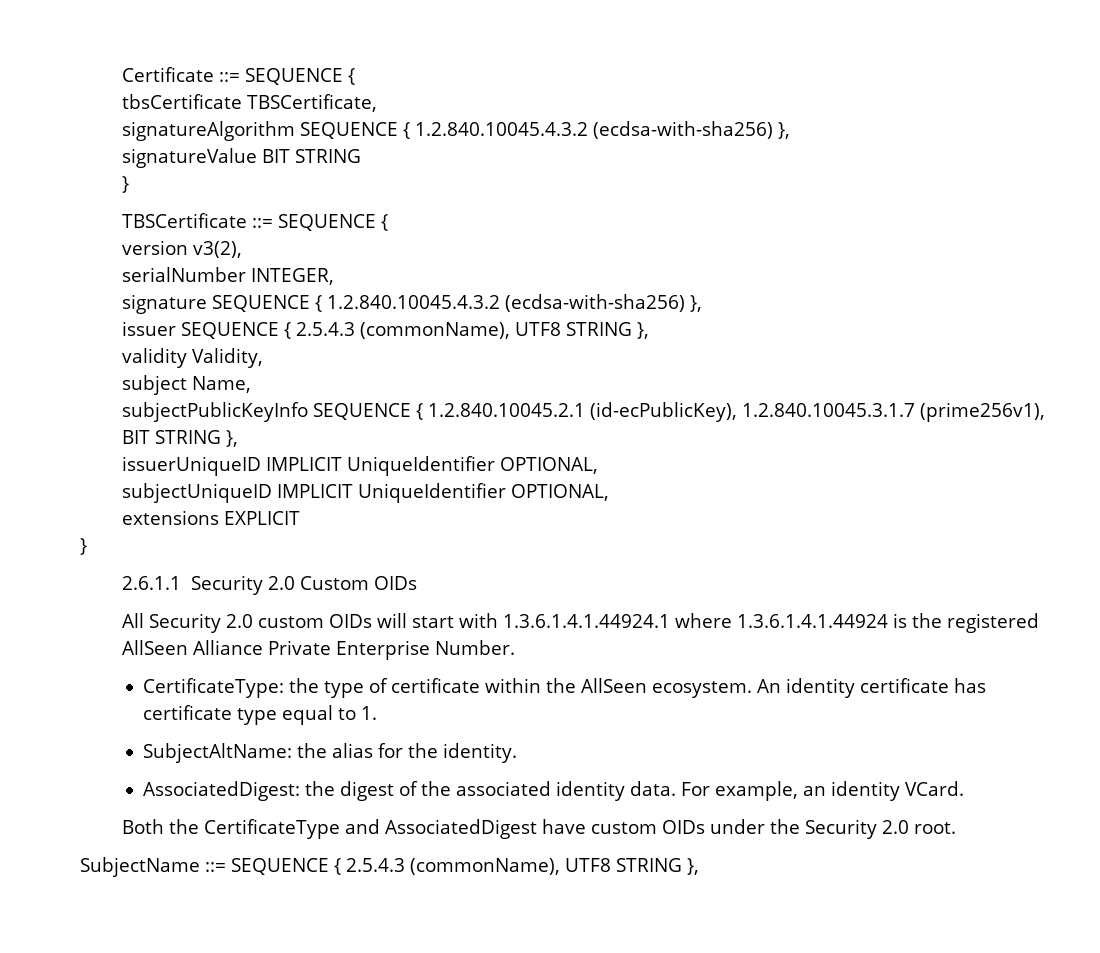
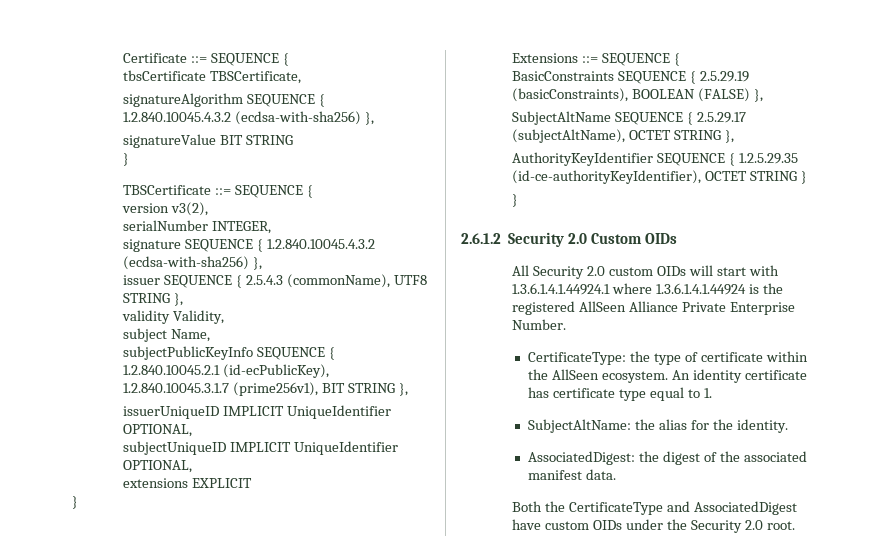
- 2.6.1.1 Security 2.0 Custom OIDs
+ Extensions ::= SEQUENCE {
+ BasicConstraints SEQUENCE { 2.5.29.19 (basicConstraints), BOOLEAN (FALSE) },
+ SubjectAltName SEQUENCE { 2.5.29.17 (subjectAltName), OCTET STRING },
+ AuthorityKeyIdentifier SEQUENCE { 1.2.5.29.35 (id-ce-authorityKeyIdentifier), OCTET STRING }
+ }
+ 2.6.1.2 Security 2.0 Custom OIDs
- AssociatedDigest: the digest of the associated identity data. For example, an identity VCard.
+ AssociatedDigest: the digest of the associated manifest data.
- SubjectName ::= SEQUENCE { 2.5.4.3 (commonName), UTF8 STRING },

